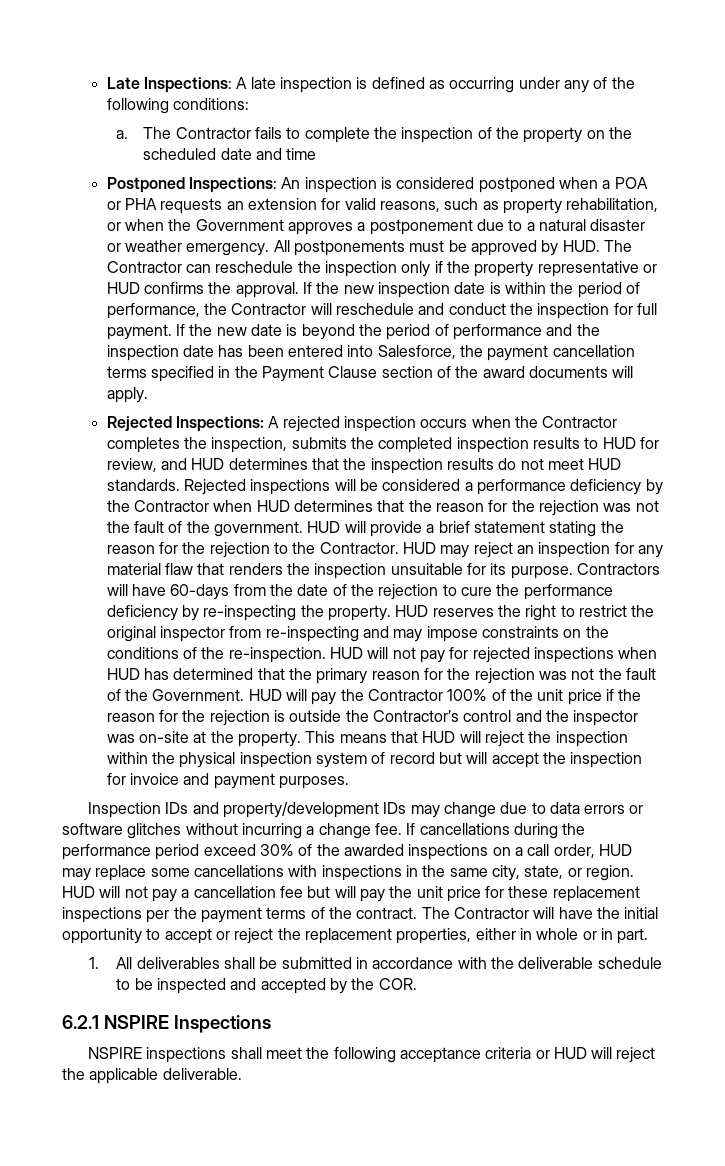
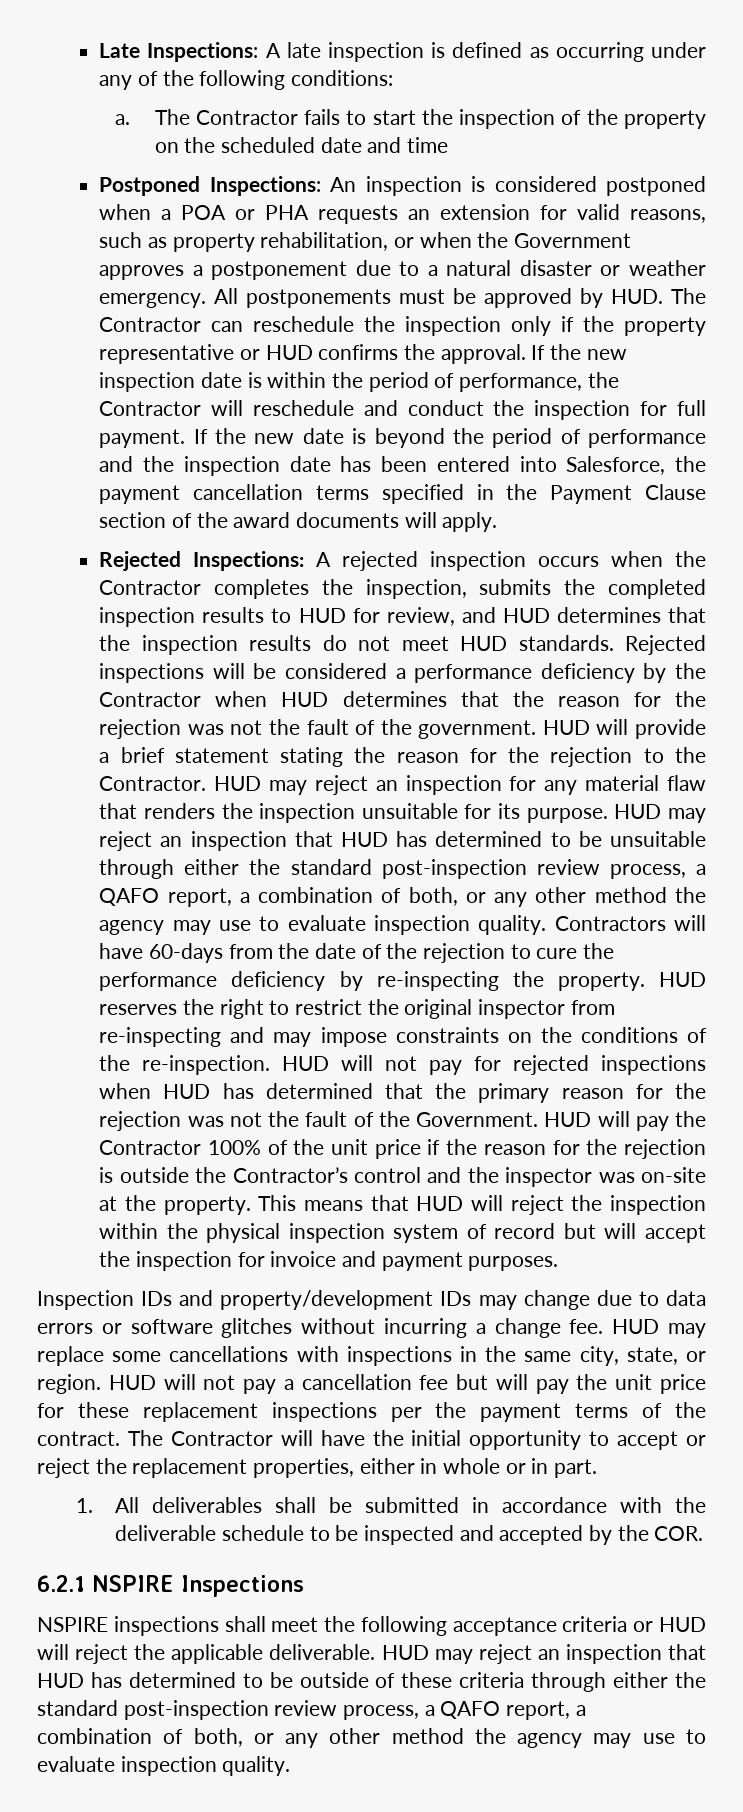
- The Contractor fails to complete the inspection of the property on the scheduled date and time
+ The Contractor fails to start the inspection of the property on the scheduled date and time
+ HUD may reject an inspection that HUD has determined to be unsuitable through either the standard post-inspection review process, a QAFO report, a combination of both, or any other method the agency may use to evaluate inspection quality.
- If cancellations during the performance period exceed 30% of the awarded inspections on a call order, HUD may replace some cancellations with inspections in the same city, state, or region.
+ HUD may replace some cancellations with inspections in the same city, state, or region.
+ HUD may reject an inspection that HUD has determined to be outside of these criteria through either the standard post-inspection review process, a QAFO report, a combination of both, or any other method the agency may use to evaluate inspection quality.

